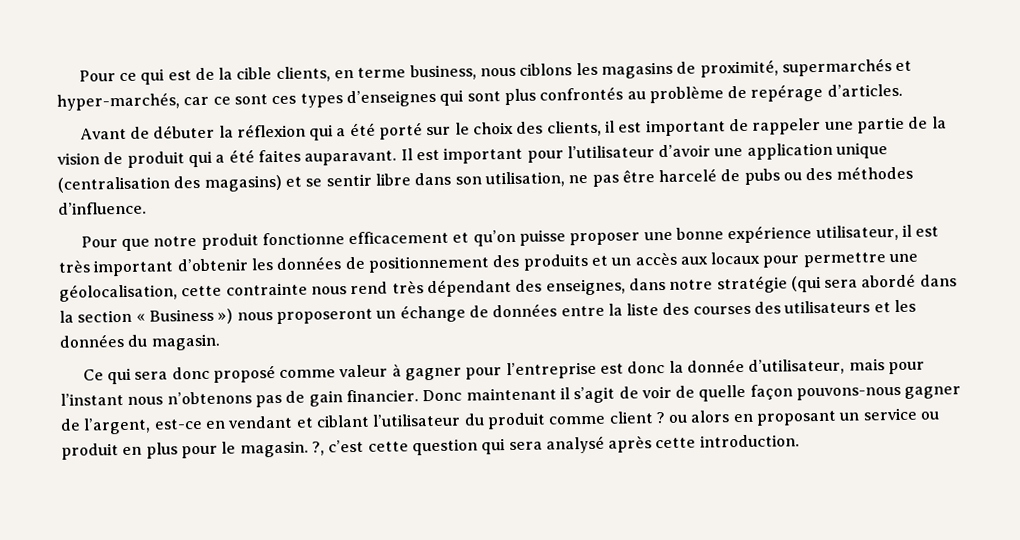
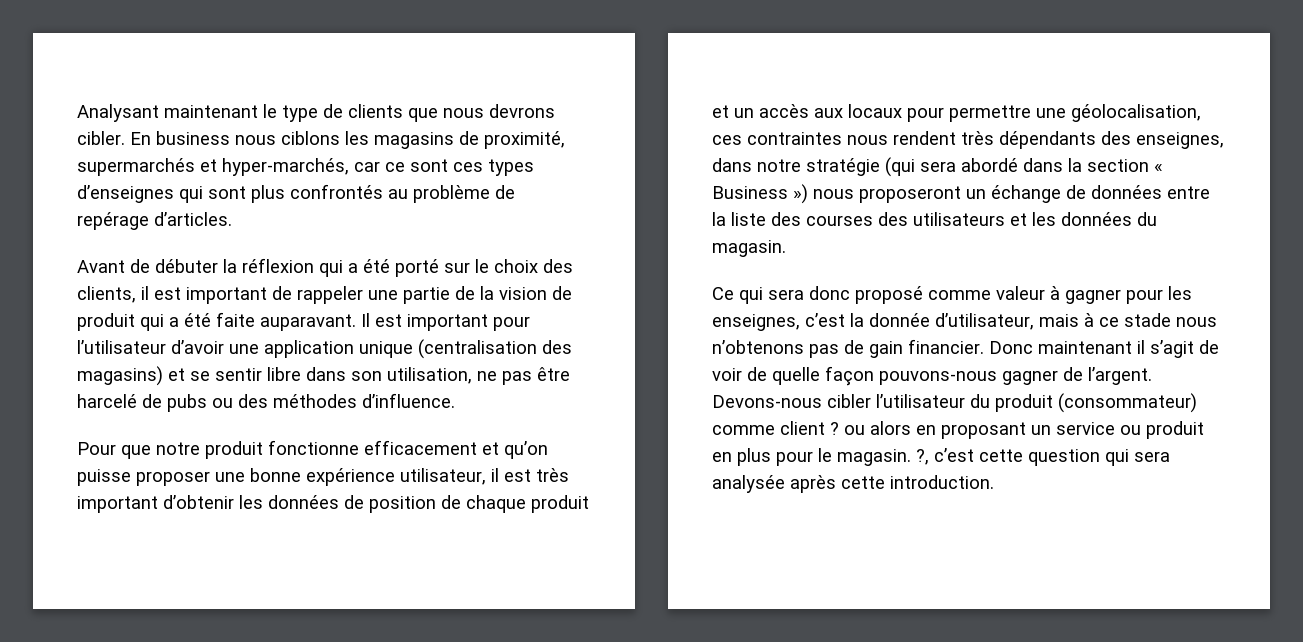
- Pour ce qui est de la cible clients, en terme business, nous ciblons les magasins de proximité, supermarchés et hyper-marchés, car ce sont ces types d’enseignes qui sont plus confrontés au problème de repérage d’articles.
+ Analysant maintenant le type de clients que nous devrons cibler. En business nous ciblons les magasins de proximité, supermarchés et hyper-marchés, car ce sont ces types d’enseignes qui sont plus confrontés au problème de repérage d’articles.
- Avant de débuter la réflexion qui a été porté sur le choix des clients, il est important de rappeler une partie de la vision de produit qui a été faites auparavant.
+ Avant de débuter la réflexion qui a été porté sur le choix des clients, il est important de rappeler une partie de la vision de produit qui a été faite auparavant.
- Pour que notre produit fonctionne efficacement et qu’on puisse proposer une bonne expérience utilisateur, il est très important d’obtenir les données de positionnement des produits et un accès aux locaux pour permettre une géolocalisation, cette contrainte nous rend très dépendant des enseignes, dans notre stratégie (qui sera abordé dans la section « Business ») nous proposeront un échange de données entre la liste des courses des utilisateurs et les données du magasin.
+ Pour que notre produit fonctionne efficacement et qu’on puisse proposer une bonne expérience utilisateur, il est très important d’obtenir les données de position de chaque produit et un accès aux locaux pour permettre une géolocalisation, ces contraintes nous rendent très dépendants des enseignes, dans notre stratégie (qui sera abordé dans la section « Business ») nous proposeront un échange de données entre la liste des courses des utilisateurs et les données du magasin.
- Ce qui sera donc proposé comme valeur à gagner pour l’entreprise est donc la donnée d’utilisateur, mais pour l’instant nous n’obtenons pas de gain financier.
+ Ce qui sera donc proposé comme valeur à gagner pour les enseignes, c’est la donnée d’utilisateur, mais à ce stade nous n’obtenons pas de gain financier.
- Donc maintenant il s’agit de voir de quelle façon pouvons-nous gagner de l’argent, est-ce en vendant et ciblant l’utilisateur du produit comme client ? ou alors en proposant un service ou produit en plus pour le magasin.
+ Donc maintenant il s’agit de voir de quelle façon pouvons-nous gagner de l’argent. Devons-nous cibler l’utilisateur du produit (consommateur) comme client ? ou alors en proposant un service ou produit en plus pour le magasin.
- ?, c’est cette question qui sera analysé après cette introduction.
+ ?, c’est cette question qui sera analysée après cette introduction.

